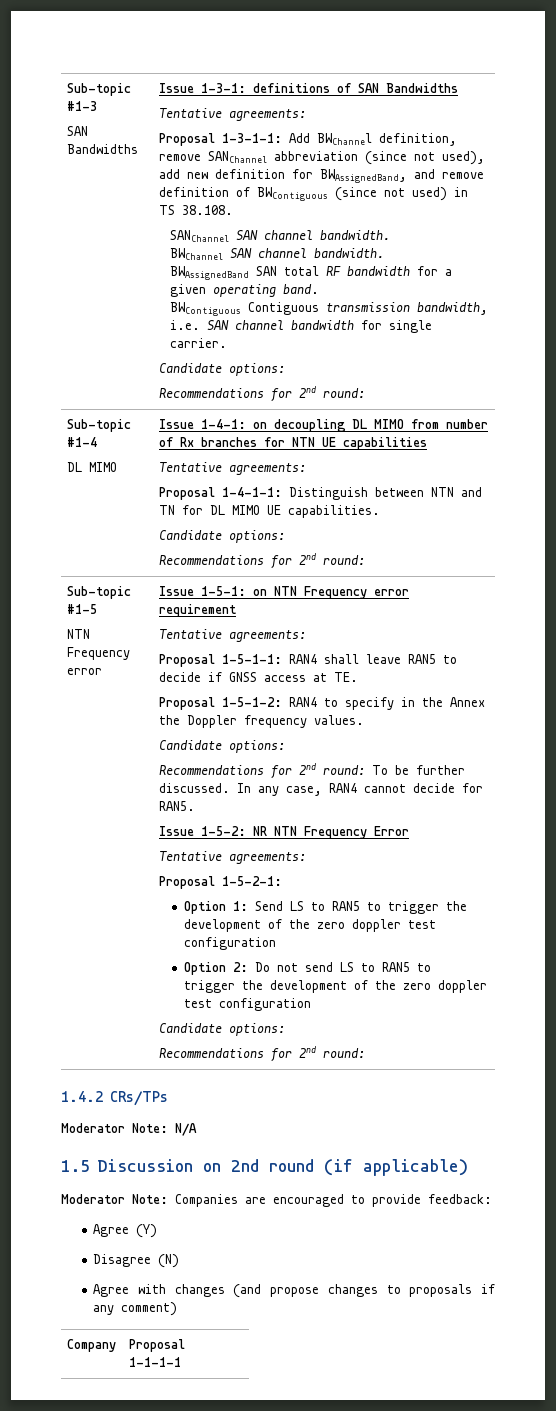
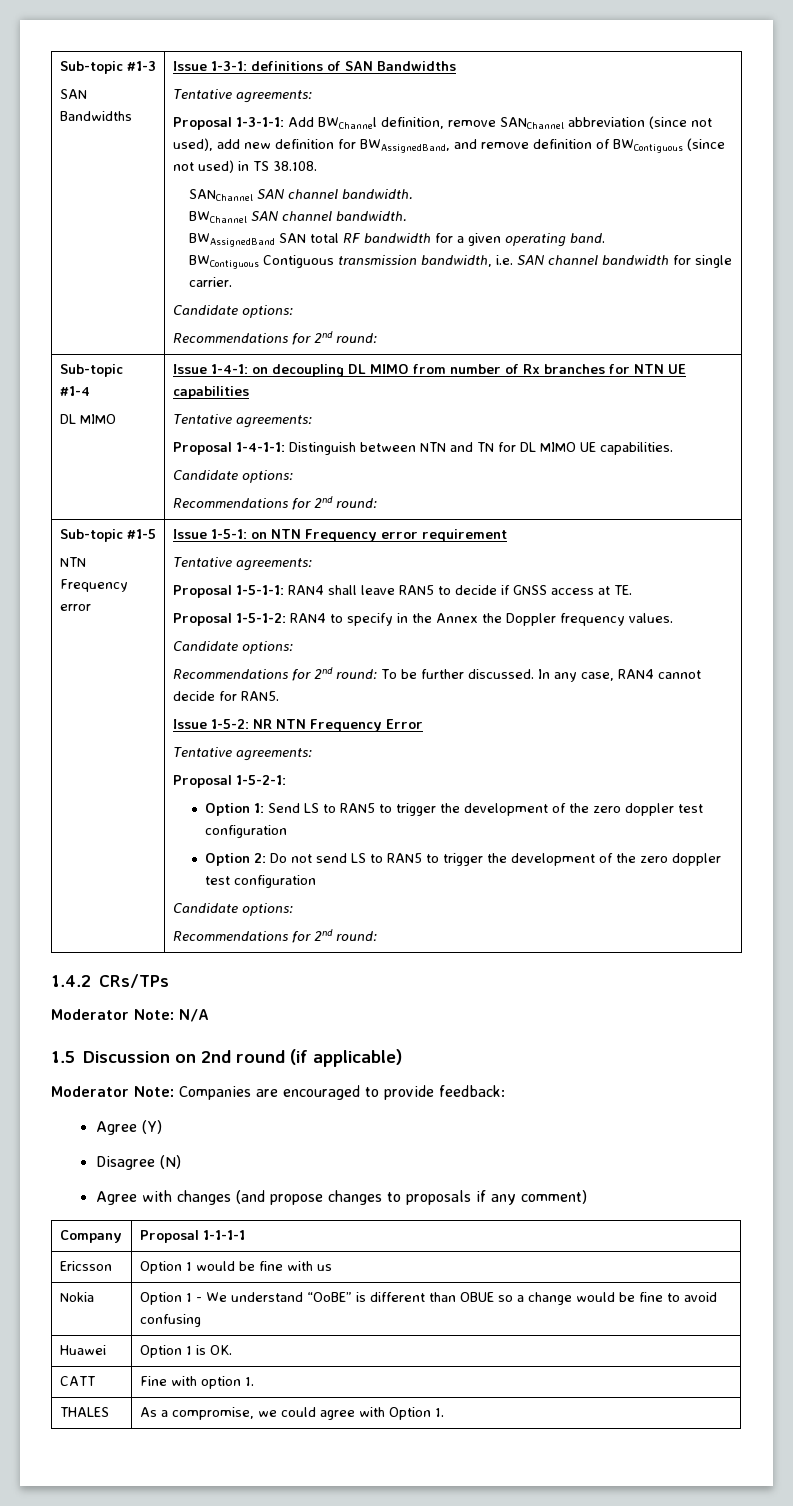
+ Ericsson | Option 1 would be fine with us
+ Nokia | Option 1 - We understand “OoBE” is different than OBUE so a change would be fine to avoid confusing
+ Huawei | Option 1 is OK.
+ CATT | Fine with option 1.
+ THALES | As a compromise, we could agree with Option 1.

